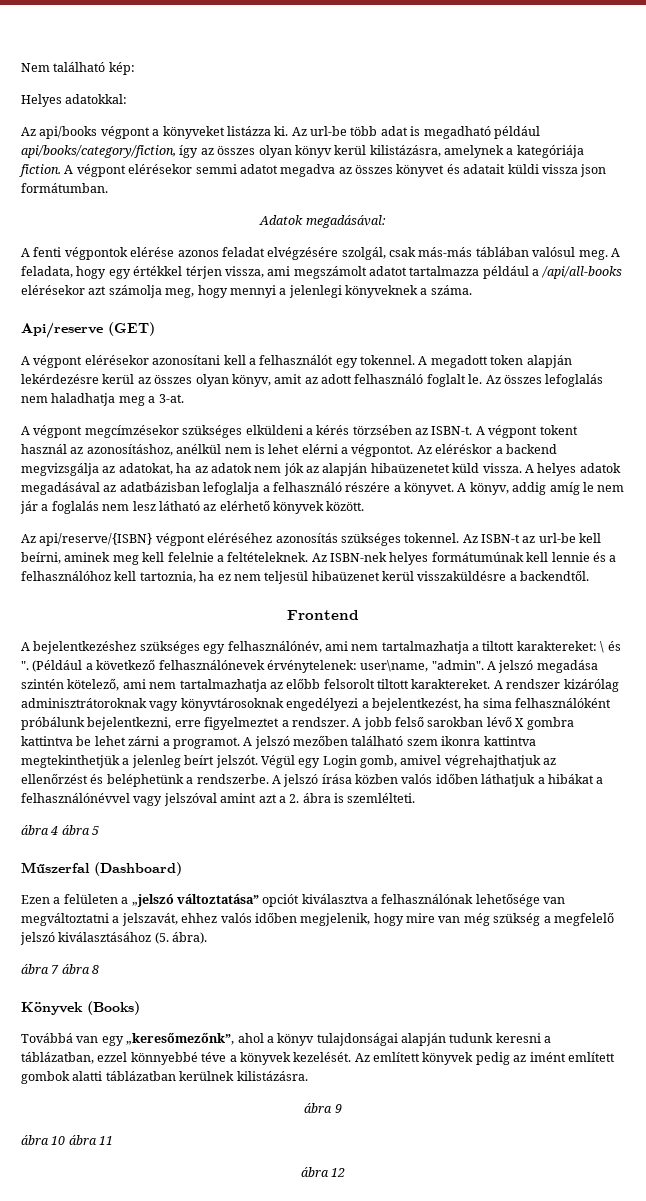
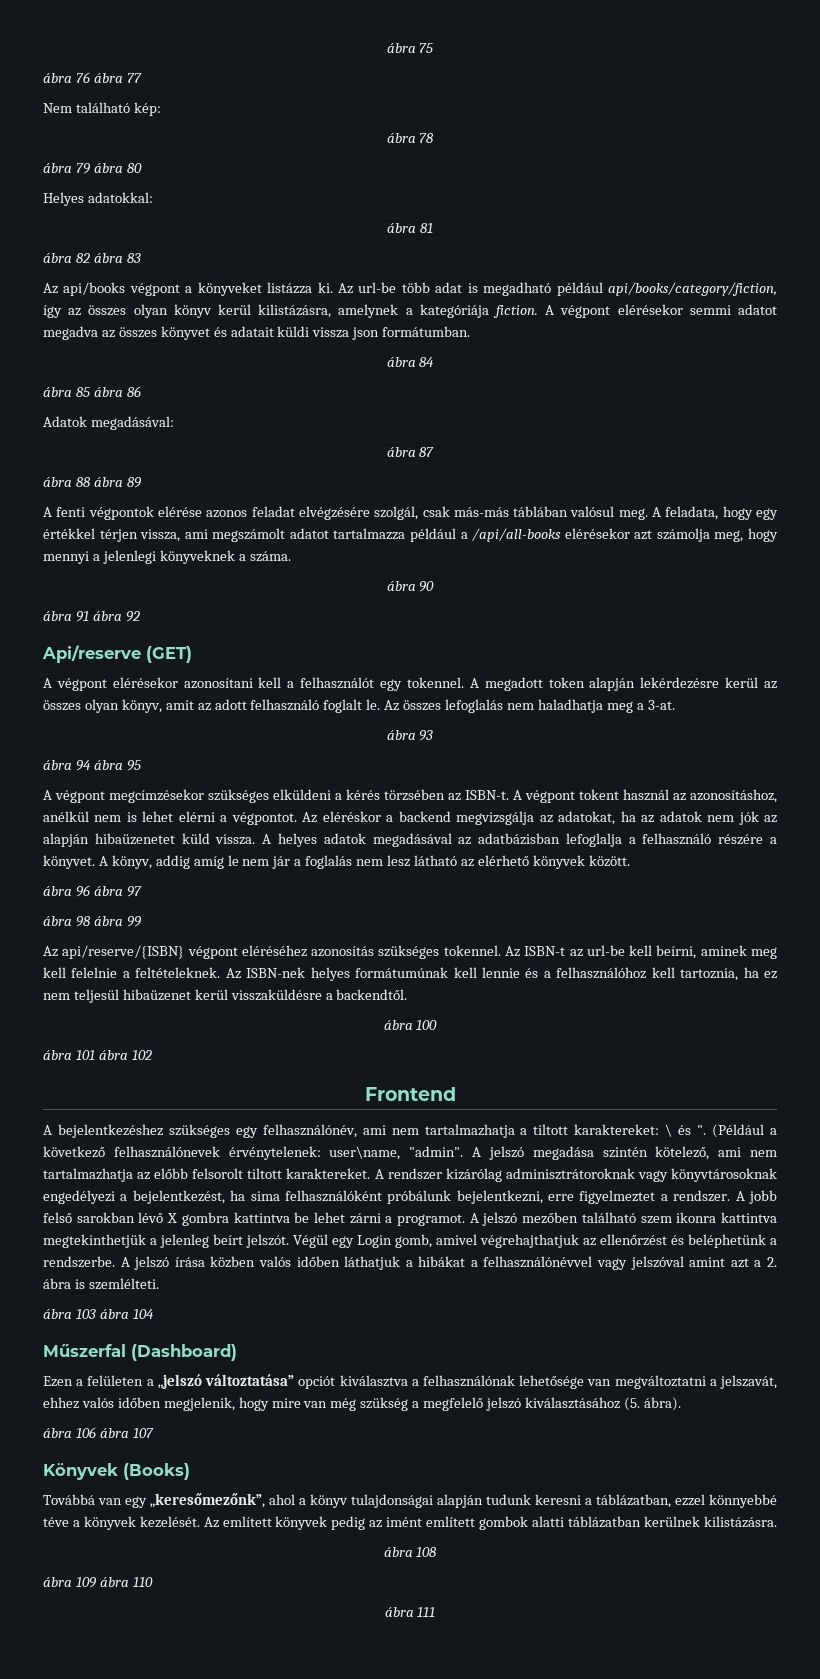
+ ábra 75
+ ábra 76 ábra 77
  Nem található kép:
+ ábra 78
+ ábra 79 ábra 80
  Helyes adatokkal:
+ ábra 81
+ ábra 82 ábra 83
+ ábra 84
+ ábra 85 ábra 86
  Adatok megadásával:
+ ábra 87
+ ábra 88 ábra 89
+ ábra 90
+ ábra 91 ábra 92
+ ábra 93
+ ábra 94 ábra 95
+ ábra 96 ábra 97
+ ábra 98 ábra 99
+ ábra 100
+ ábra 101 ábra 102
- ábra 4 ábra 5
+ ábra 103 ábra 104
- ábra 7 ábra 8
+ ábra 106 ábra 107
- ábra 9
- ábra 10 ábra 11
- ábra 12
+ ábra 108
+ ábra 109 ábra 110
+ ábra 111

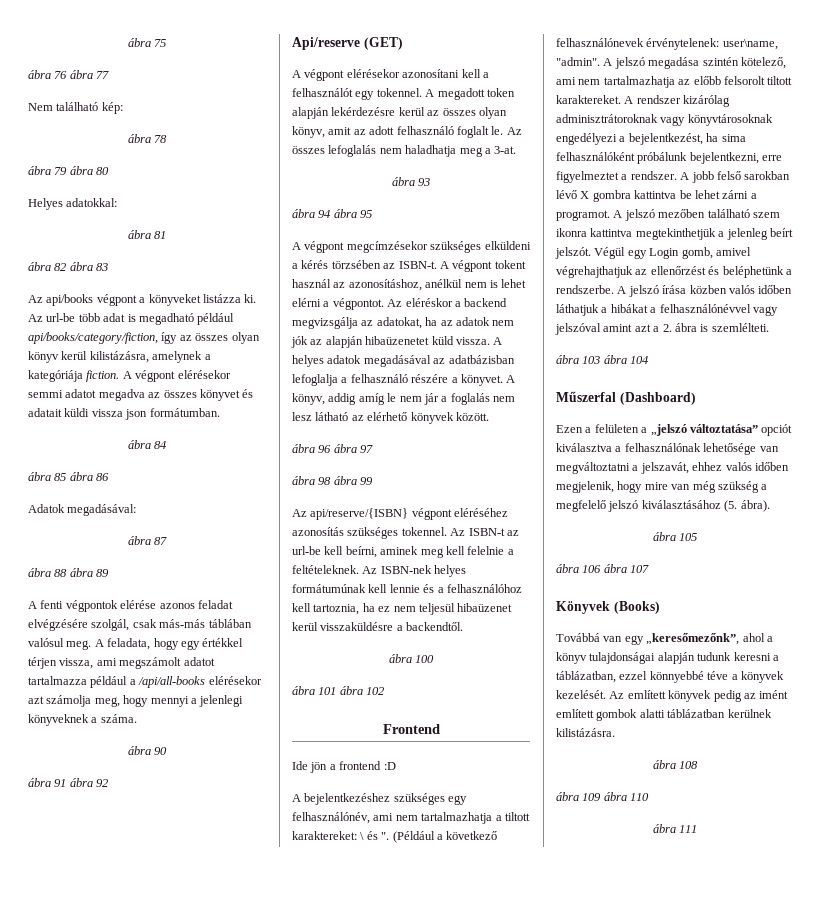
+ Ide jön a frontend :D
+ ábra 105

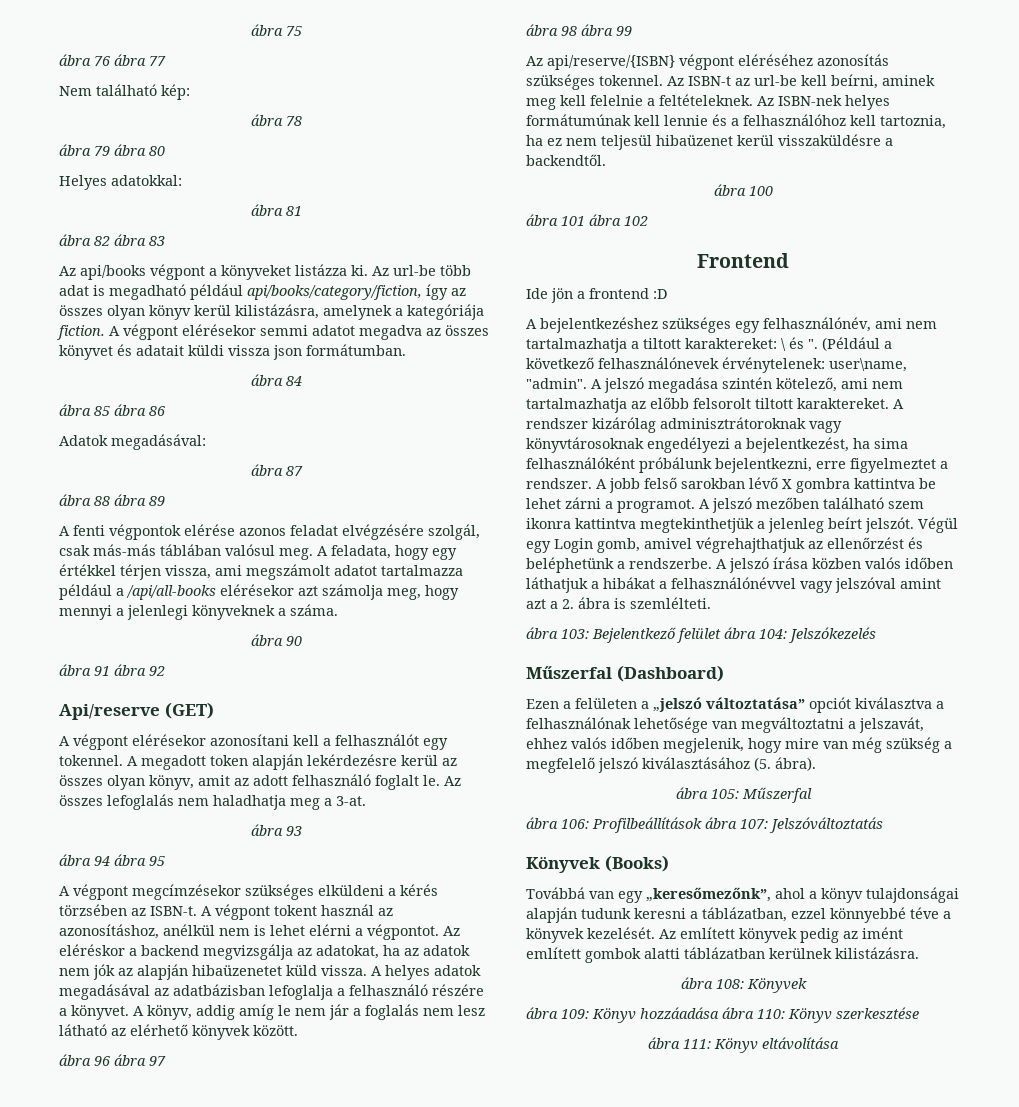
- ábra 103 ábra 104
+ ábra 103: Bejelentkező felület ábra 104: Jelszókezelés
- ábra 105
- ábra 106 ábra 107
+ ábra 105: Műszerfal
+ ábra 106: Profilbeállítások ábra 107: Jelszóváltoztatás
- ábra 108
- ábra 109 ábra 110
- ábra 111
+ ábra 108: Könyvek
+ ábra 109: Könyv hozzáadása ábra 110: Könyv szerkesztése
+ ábra 111: Könyv eltávolítása

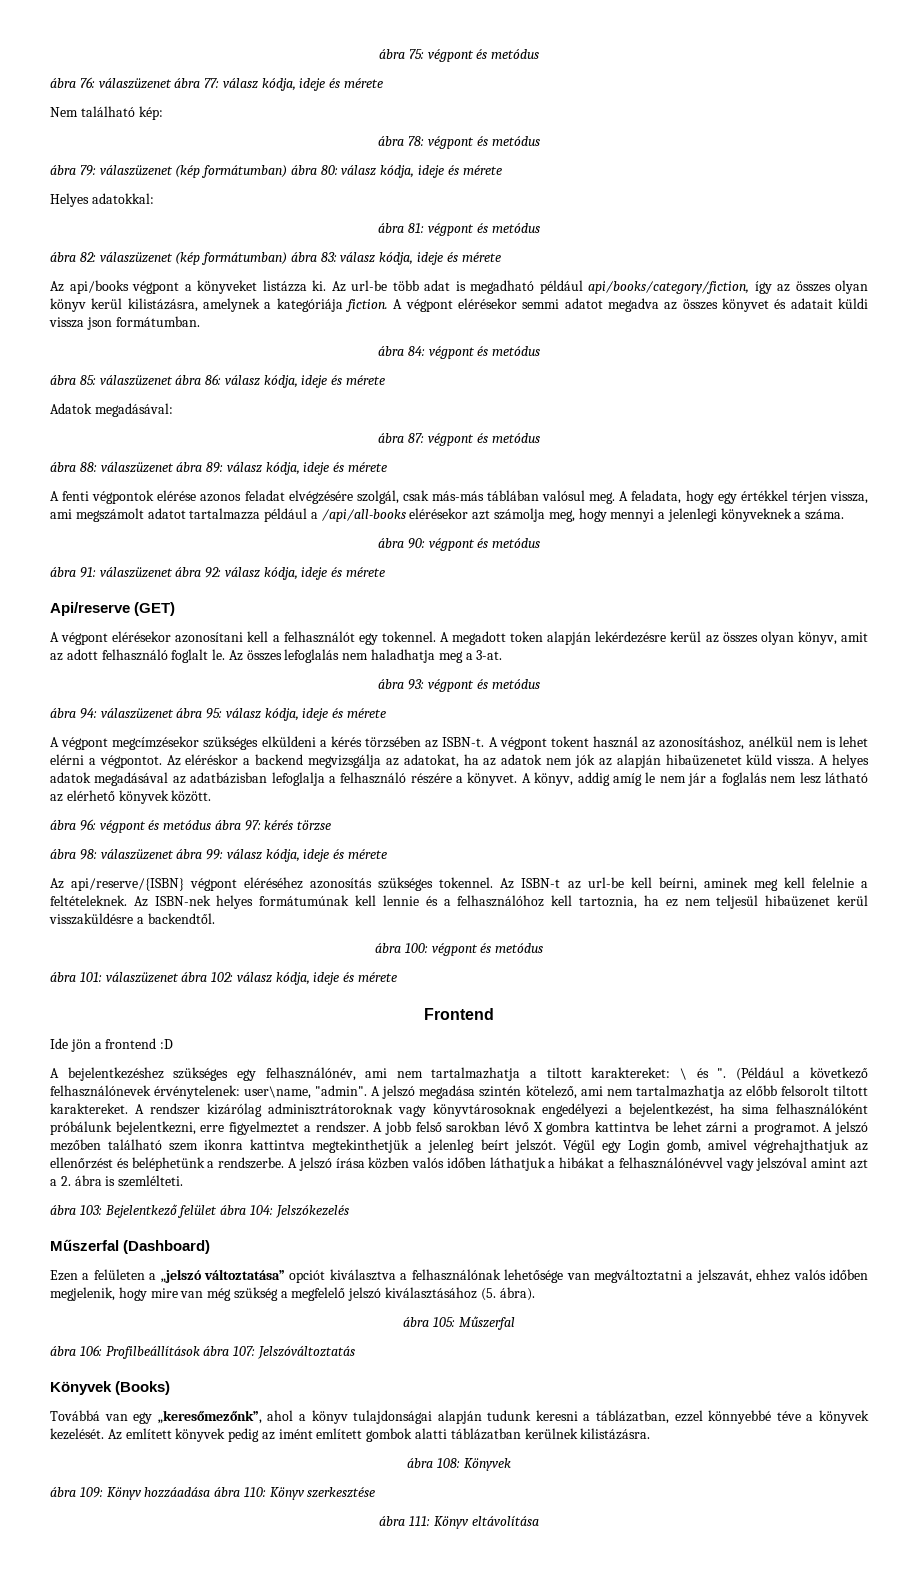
- ábra 75
- ábra 76 ábra 77
+ ábra 75: végpont és metódus
+ ábra 76: válaszüzenet ábra 77: válasz kódja, ideje és mérete
  Nem található kép:
- ábra 78
- ábra 79 ábra 80
+ ábra 78: végpont és metódus
+ ábra 79: válaszüzenet (kép formátumban) ábra 80: válasz kódja, ideje és mérete
  Helyes adatokkal:
- ábra 81
- ábra 82 ábra 83
+ ábra 81: végpont és metódus
+ ábra 82: válaszüzenet (kép formátumban) ábra 83: válasz kódja, ideje és mérete
- ábra 84
- ábra 85 ábra 86
+ ábra 84: végpont és metódus
+ ábra 85: válaszüzenet ábra 86: válasz kódja, ideje és mérete
  Adatok megadásával:
- ábra 87
- ábra 88 ábra 89
+ ábra 87: végpont és metódus
+ ábra 88: válaszüzenet ábra 89: válasz kódja, ideje és mérete
- ábra 90
- ábra 91 ábra 92
+ ábra 90: végpont és metódus
+ ábra 91: válaszüzenet ábra 92: válasz kódja, ideje és mérete
- ábra 93
- ábra 94 ábra 95
+ ábra 93: végpont és metódus
+ ábra 94: válaszüzenet ábra 95: válasz kódja, ideje és mérete
- ábra 96 ábra 97
- ábra 98 ábra 99
+ ábra 96: végpont és metódus ábra 97: kérés törzse
+ ábra 98: válaszüzenet ábra 99: válasz kódja, ideje és mérete
- ábra 100
- ábra 101 ábra 102
+ ábra 100: végpont és metódus
+ ábra 101: válaszüzenet ábra 102: válasz kódja, ideje és mérete

